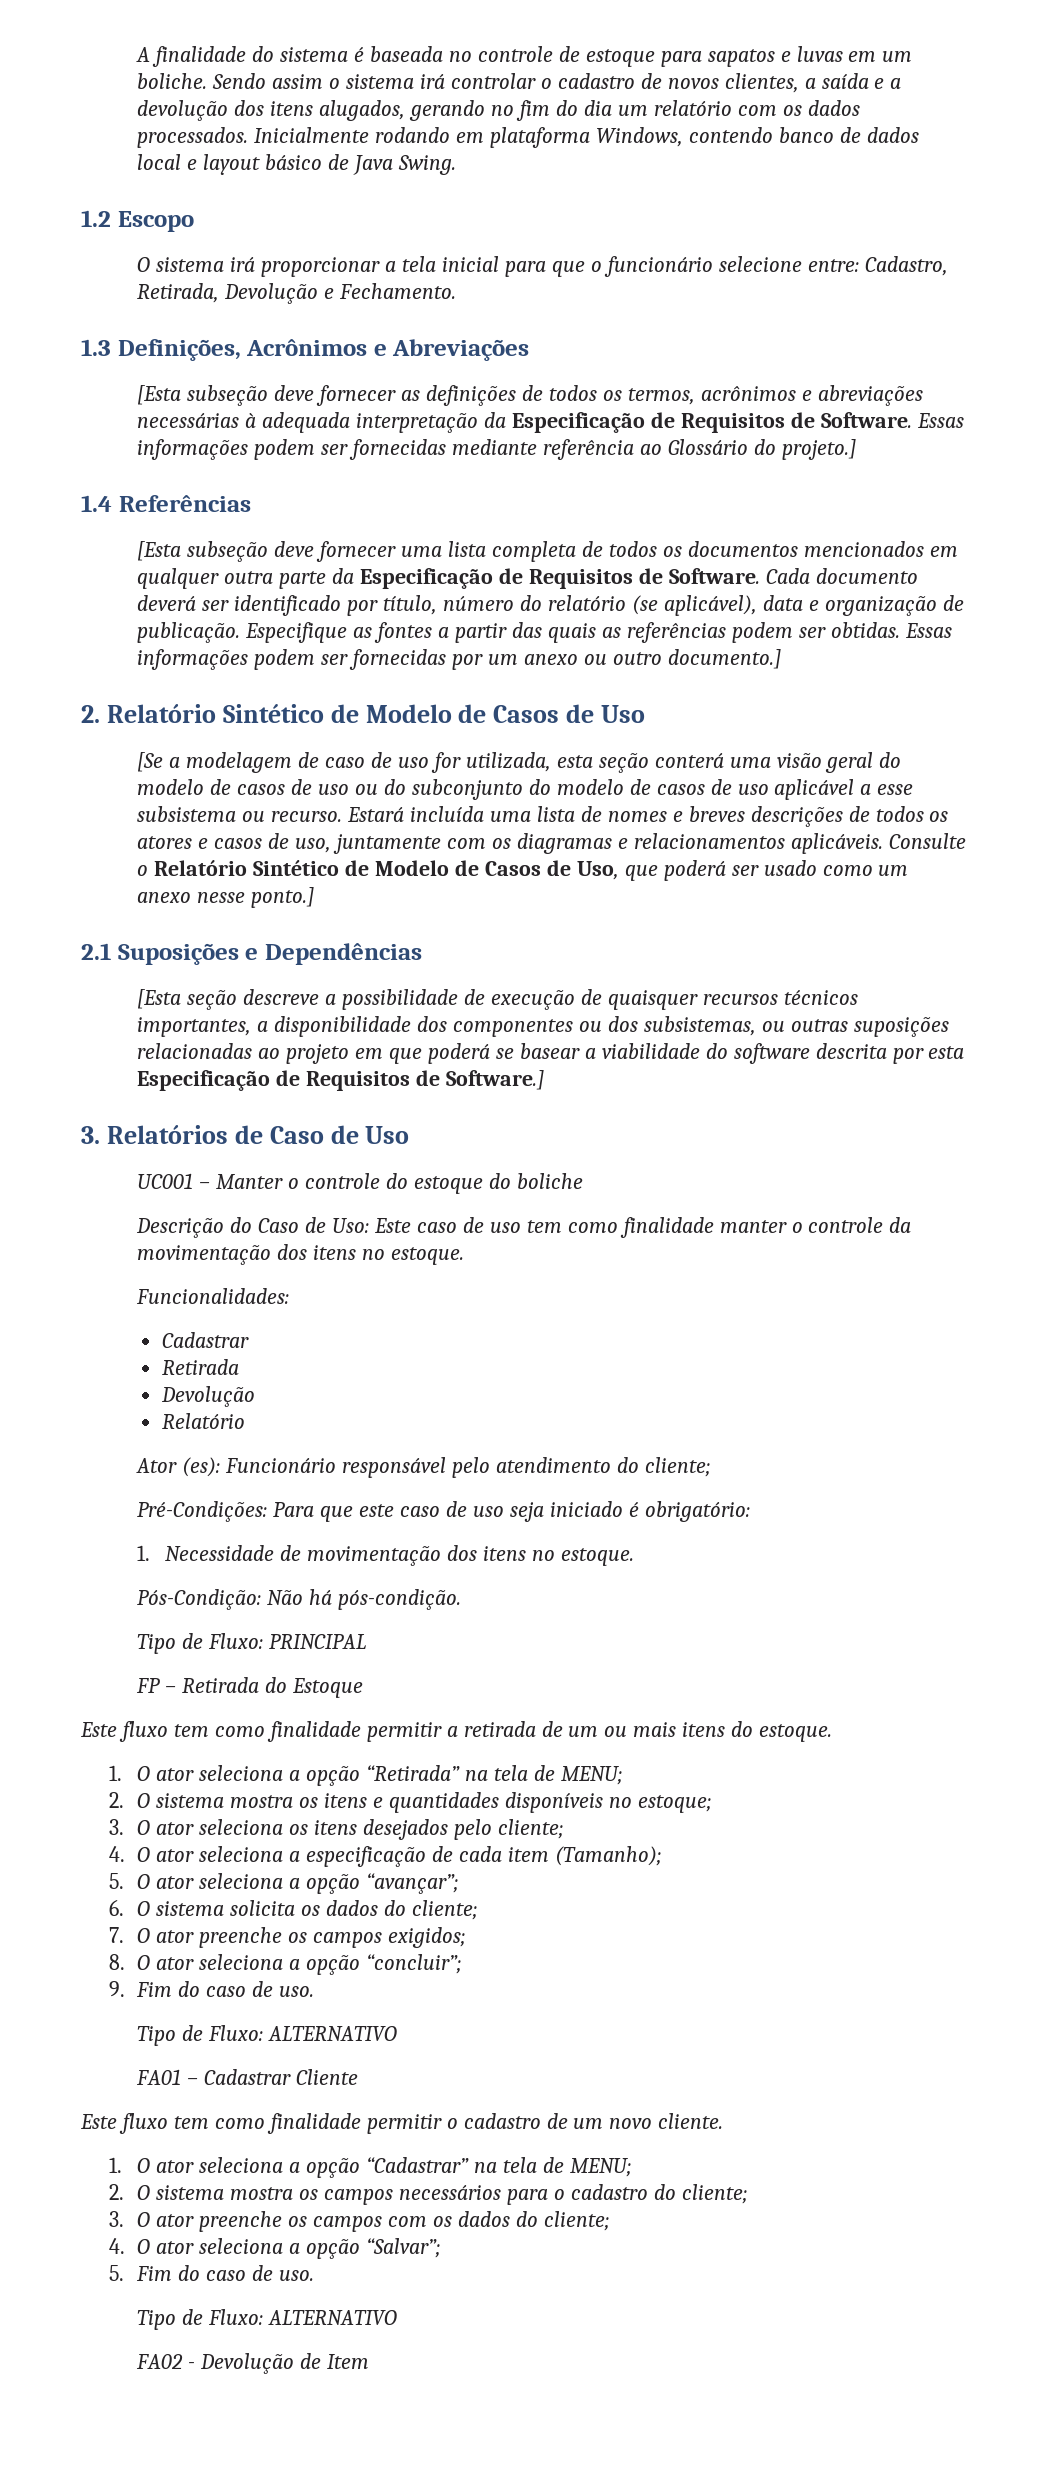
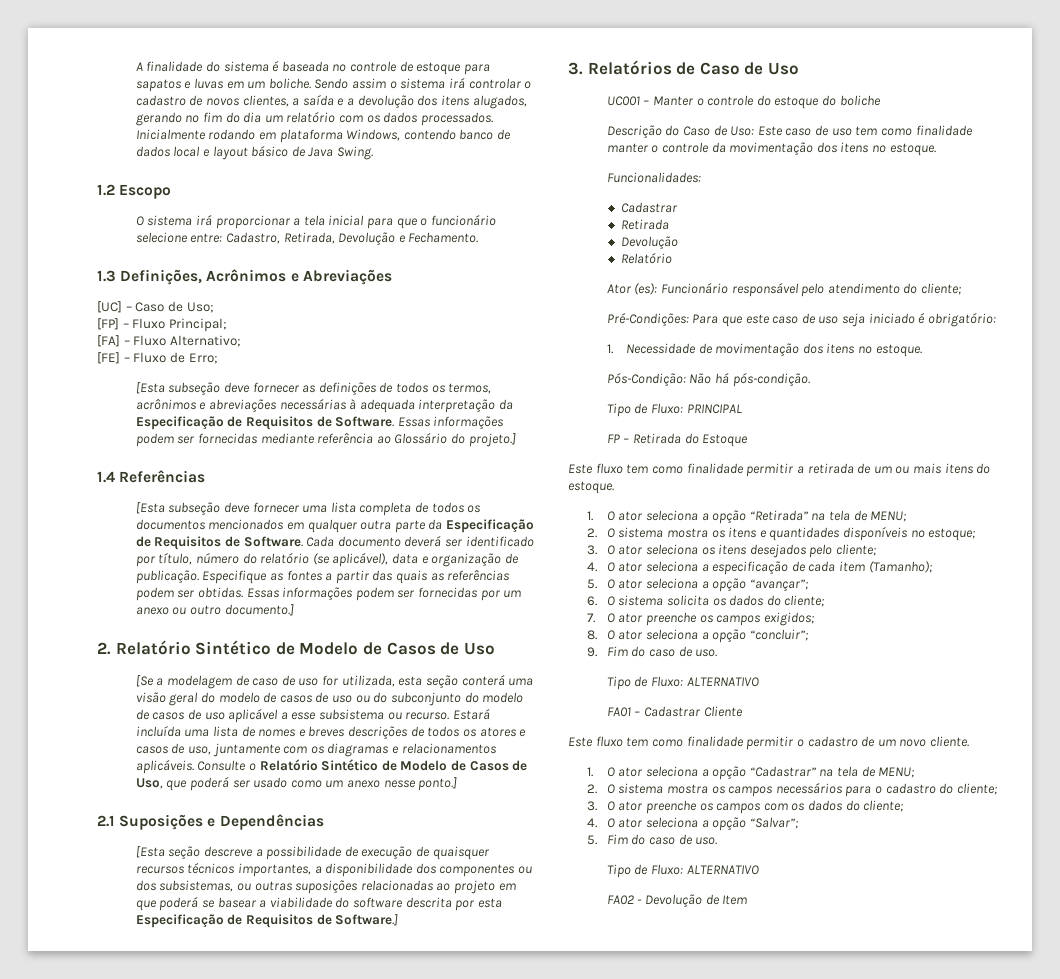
+ [UC] – Caso de Uso;
+ [FP] – Fluxo Principal;
+ [FA] – Fluxo Alternativo;
+ [FE] – Fluxo de Erro;

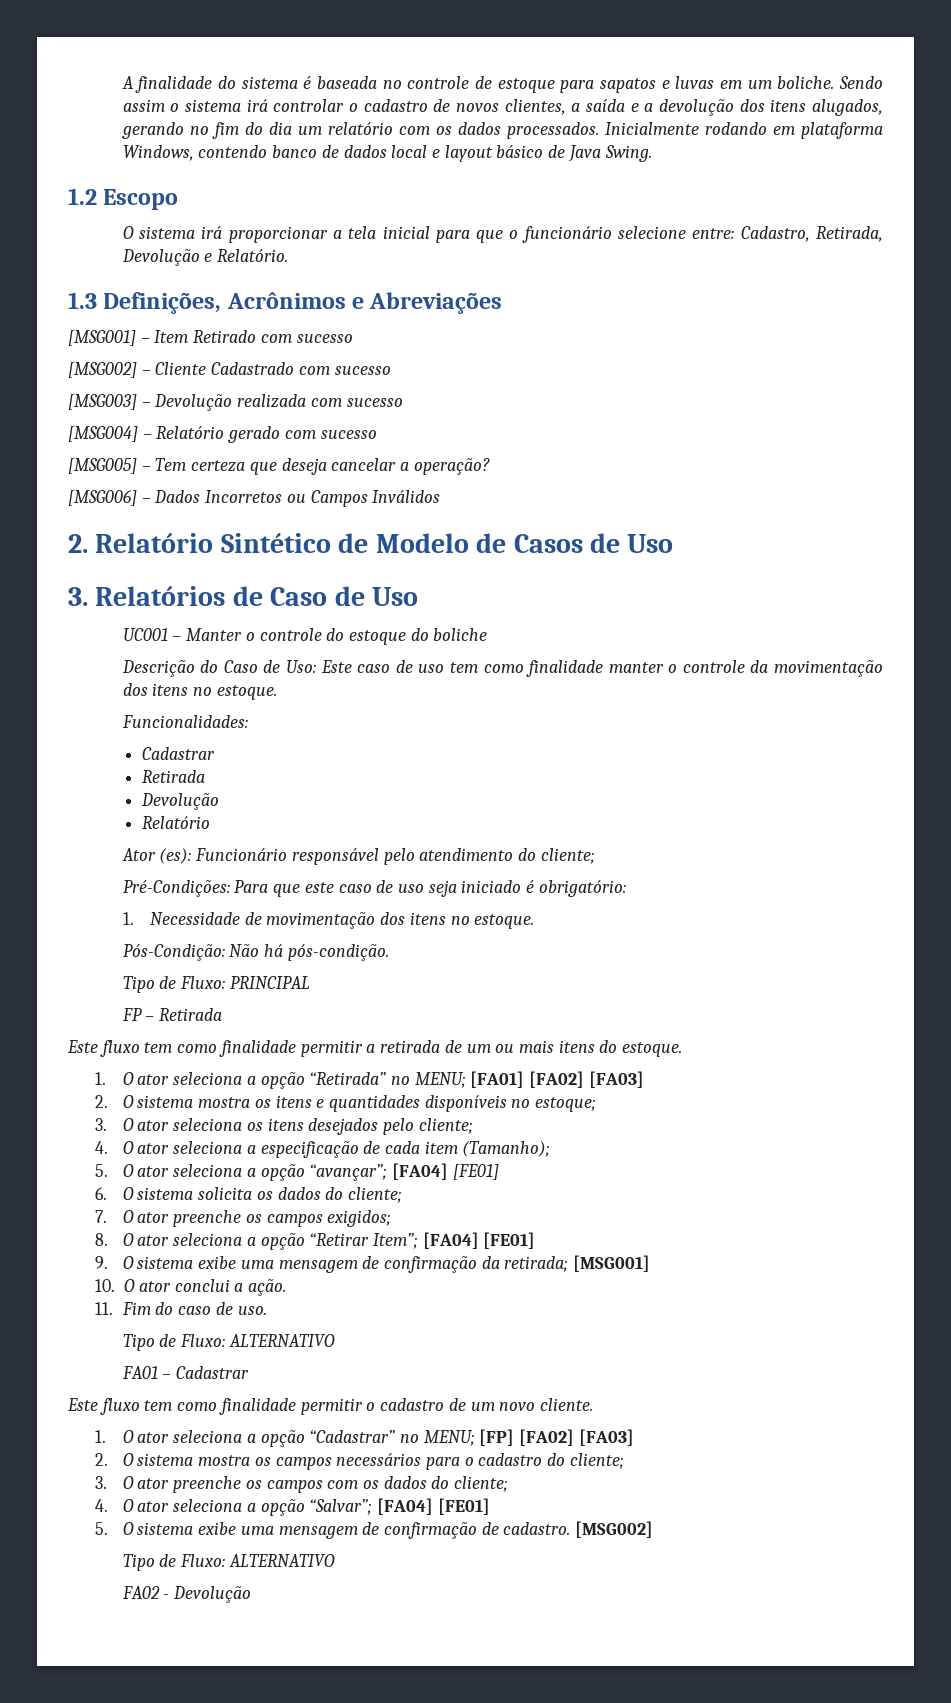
- O sistema irá proporcionar a tela inicial para que o funcionário selecione entre: Cadastro, Retirada, Devolução e Fechamento.
+ O sistema irá proporcionar a tela inicial para que o funcionário selecione entre: Cadastro, Retirada, Devolução e Relatório.
- [UC] – Caso de Uso;
- [FP] – Fluxo Principal;
- [FA] – Fluxo Alternativo;
- [FE] – Fluxo de Erro;
- [Esta subseção deve fornecer as definições de todos os termos, acrônimos e abreviações necessárias à adequada interpretação da Especificação de Requisitos de Software. Essas informações podem ser fornecidas mediante referência ao Glossário do projeto.]
- 1.4 Referências
- [Esta subseção deve fornecer uma lista completa de todos os documentos mencionados em qualquer outra parte da Especificação de Requisitos de Software. Cada documento deverá ser identificado por título, número do relatório (se aplicável), data e organização de publicação. Especifique as fontes a partir das quais as referências podem ser obtidas. Essas informações podem ser fornecidas por um anexo ou outro documento.]
+ [MSG001] – Item Retirado com sucesso
+ [MSG002] – Cliente Cadastrado com sucesso
+ [MSG003] – Devolução realizada com sucesso
+ [MSG004] – Relatório gerado com sucesso
+ [MSG005] – Tem certeza que deseja cancelar a operação?
+ [MSG006] – Dados Incorretos ou Campos Inválidos
- [Se a modelagem de caso de uso for utilizada, esta seção conterá uma visão geral do modelo de casos de uso ou do subconjunto do modelo de casos de uso aplicável a esse subsistema ou recurso. Estará incluída uma lista de nomes e breves descrições de todos os atores e casos de uso, juntamente com os diagramas e relacionamentos aplicáveis. Consulte o Relatório Sintético de Modelo de Casos de Uso, que poderá ser usado como um anexo nesse ponto.]
- 2.1 Suposições e Dependências
- [Esta seção descreve a possibilidade de execução de quaisquer recursos técnicos importantes, a disponibilidade dos componentes ou dos subsistemas, ou outras suposições relacionadas ao projeto em que poderá se basear a viabilidade do software descrita por esta Especificação de Requisitos de Software.]
- FP – Retirada do Estoque
+ FP – Retirada
- 1. O ator seleciona a opção “Retirada” na tela de MENU;
+ 1. O ator seleciona a opção “Retirada” no MENU; [FA01] [FA02] [FA03]
- 5. O ator seleciona a opção “avançar”;
+ 5. O ator seleciona a opção “avançar”; [FA04] [FE01]
- 8. O ator seleciona a opção “concluir”;
- 9. Fim do caso de uso.
+ 8. O ator seleciona a opção “Retirar Item”; [FA04] [FE01]
+ 9. O sistema exibe uma mensagem de confirmação da retirada; [MSG001]
+ 10. O ator conclui a ação.
+ 11. Fim do caso de uso.
- FA01 – Cadastrar Cliente
+ FA01 – Cadastrar
- 1. O ator seleciona a opção “Cadastrar” na tela de MENU;
+ 1. O ator seleciona a opção “Cadastrar” no MENU; [FP] [FA02] [FA03]
- 4. O ator seleciona a opção “Salvar”;
- 5. Fim do caso de uso.
+ 4. O ator seleciona a opção “Salvar”; [FA04] [FE01]
+ 5. O sistema exibe uma mensagem de confirmação de cadastro. [MSG002]
- FA02 - Devolução de Item
+ FA02 - Devolução

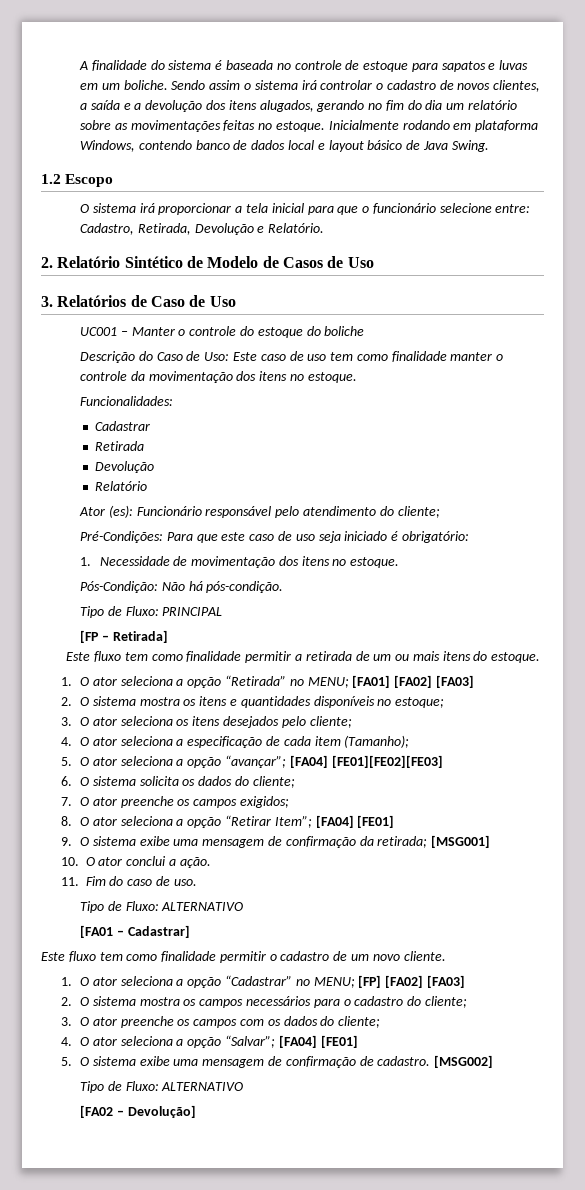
- Sendo assim o sistema irá controlar o cadastro de novos clientes, a saída e a devolução dos itens alugados, gerando no fim do dia um relatório com os dados processados.
+ Sendo assim o sistema irá controlar o cadastro de novos clientes, a saída e a devolução dos itens alugados, gerando no fim do dia um relatório sobre as movimentações feitas no estoque.
- 1.3 Definições, Acrônimos e Abreviações
- [MSG001] – Item Retirado com sucesso
- [MSG002] – Cliente Cadastrado com sucesso
- [MSG003] – Devolução realizada com sucesso
- [MSG004] – Relatório gerado com sucesso
- [MSG005] – Tem certeza que deseja cancelar a operação?
- [MSG006] – Dados Incorretos ou Campos Inválidos
- FP – Retirada
+ [FP – Retirada]
- 5. O ator seleciona a opção “avançar”; [FA04] [FE01]
+ 5. O ator seleciona a opção “avançar”; [FA04] [FE01][FE02][FE03]
- FA01 – Cadastrar
+ [FA01 – Cadastrar]
- FA02 - Devolução
+ [FA02 – Devolução]

